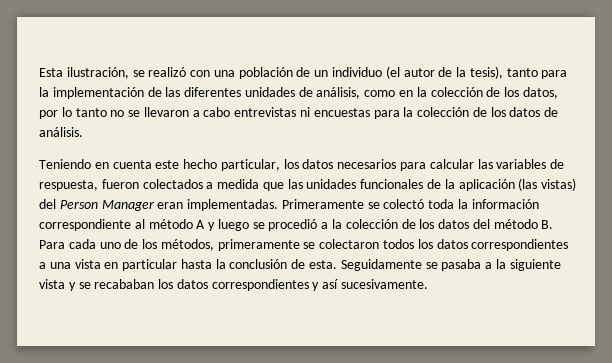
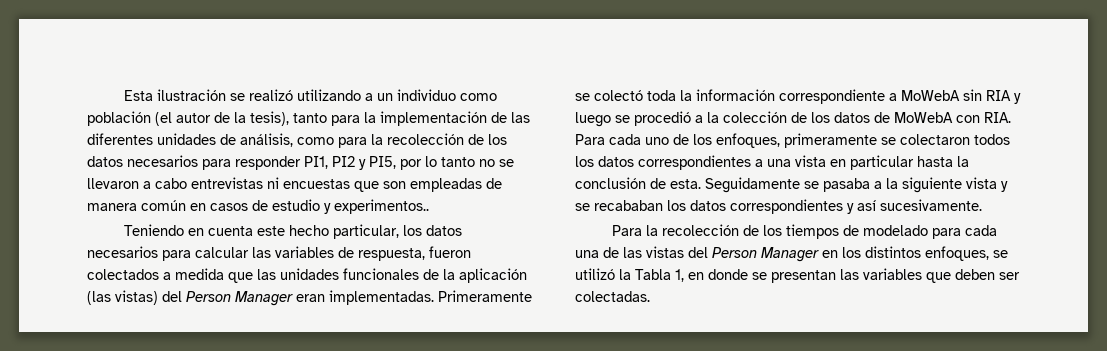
- Esta ilustración, se realizó con una población de un individuo (el autor de la tesis), tanto para la implementación de las diferentes unidades de análisis, como en la colección de los datos, por lo tanto no se llevaron a cabo entrevistas ni encuestas para la colección de los datos de análisis.
+ Esta ilustración se realizó utilizando a un individuo como población (el autor de la tesis), tanto para la implementación de las diferentes unidades de análisis, como para la recolección de los datos necesarios para responder PI1, PI2 y PI5, por lo tanto no se llevaron a cabo entrevistas ni encuestas que son empleadas de manera común en casos de estudio y experimentos..
- Primeramente se colectó toda la información correspondiente al método A y luego se procedió a la colección de los datos del método B. Para cada uno de los métodos, primeramente se colectaron todos los datos correspondientes a una vista en particular hasta la conclusión de esta.
+ Primeramente se colectó toda la información correspondiente a MoWebA sin RIA y luego se procedió a la colección de los datos de MoWebA con RIA. Para cada uno de los enfoques, primeramente se colectaron todos los datos correspondientes a una vista en particular hasta la conclusión de esta.
+ Para la recolección de los tiempos de modelado para cada una de las vistas del Person Manager en los distintos enfoques, se utilizó la Tabla 1, en donde se presentan las variables que deben ser colectadas.

